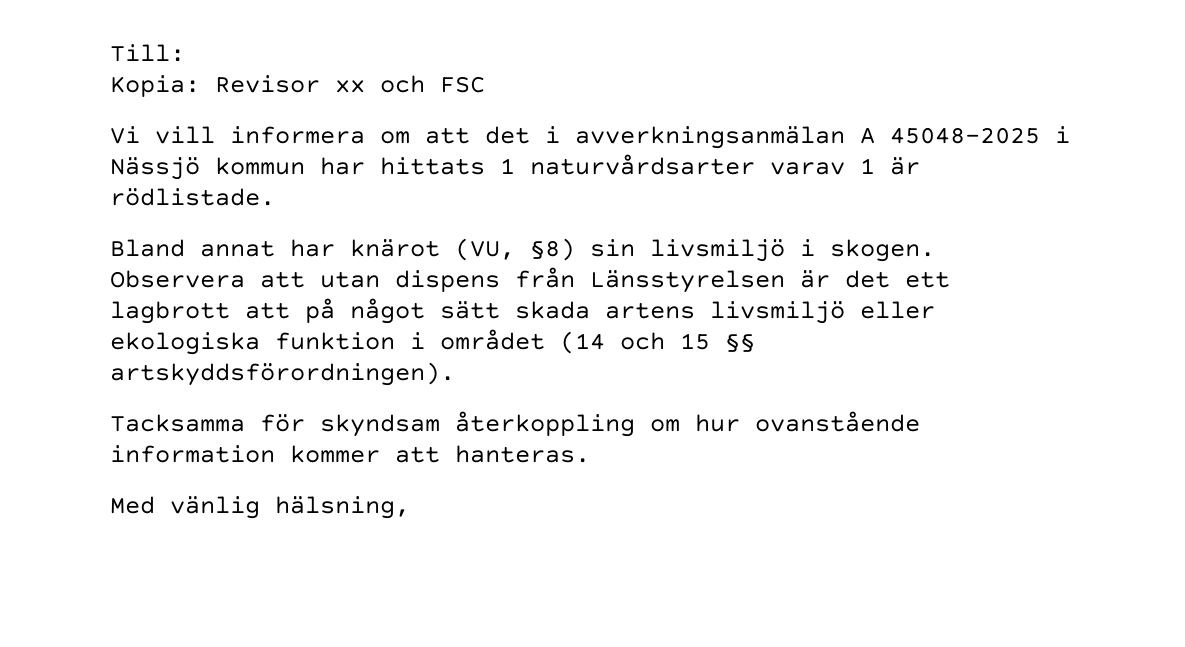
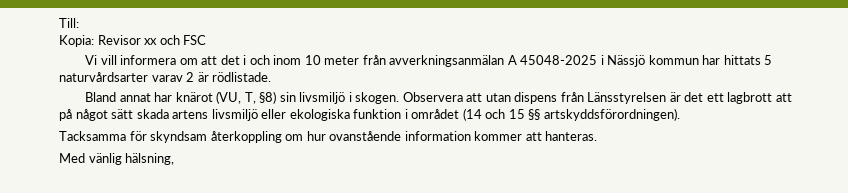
- Vi vill informera om att det i avverkningsanmälan A 45048-2025 i Nässjö kommun har hittats 1 naturvårdsarter varav 1 är rödlistade.
+ Vi vill informera om att det i och inom 10 meter från avverkningsanmälan A 45048-2025 i Nässjö kommun har hittats 5 naturvårdsarter varav 2 är rödlistade.
- Bland annat har knärot (VU, §8) sin livsmiljö i skogen.
+ Bland annat har knärot (VU, T, §8) sin livsmiljö i skogen.

